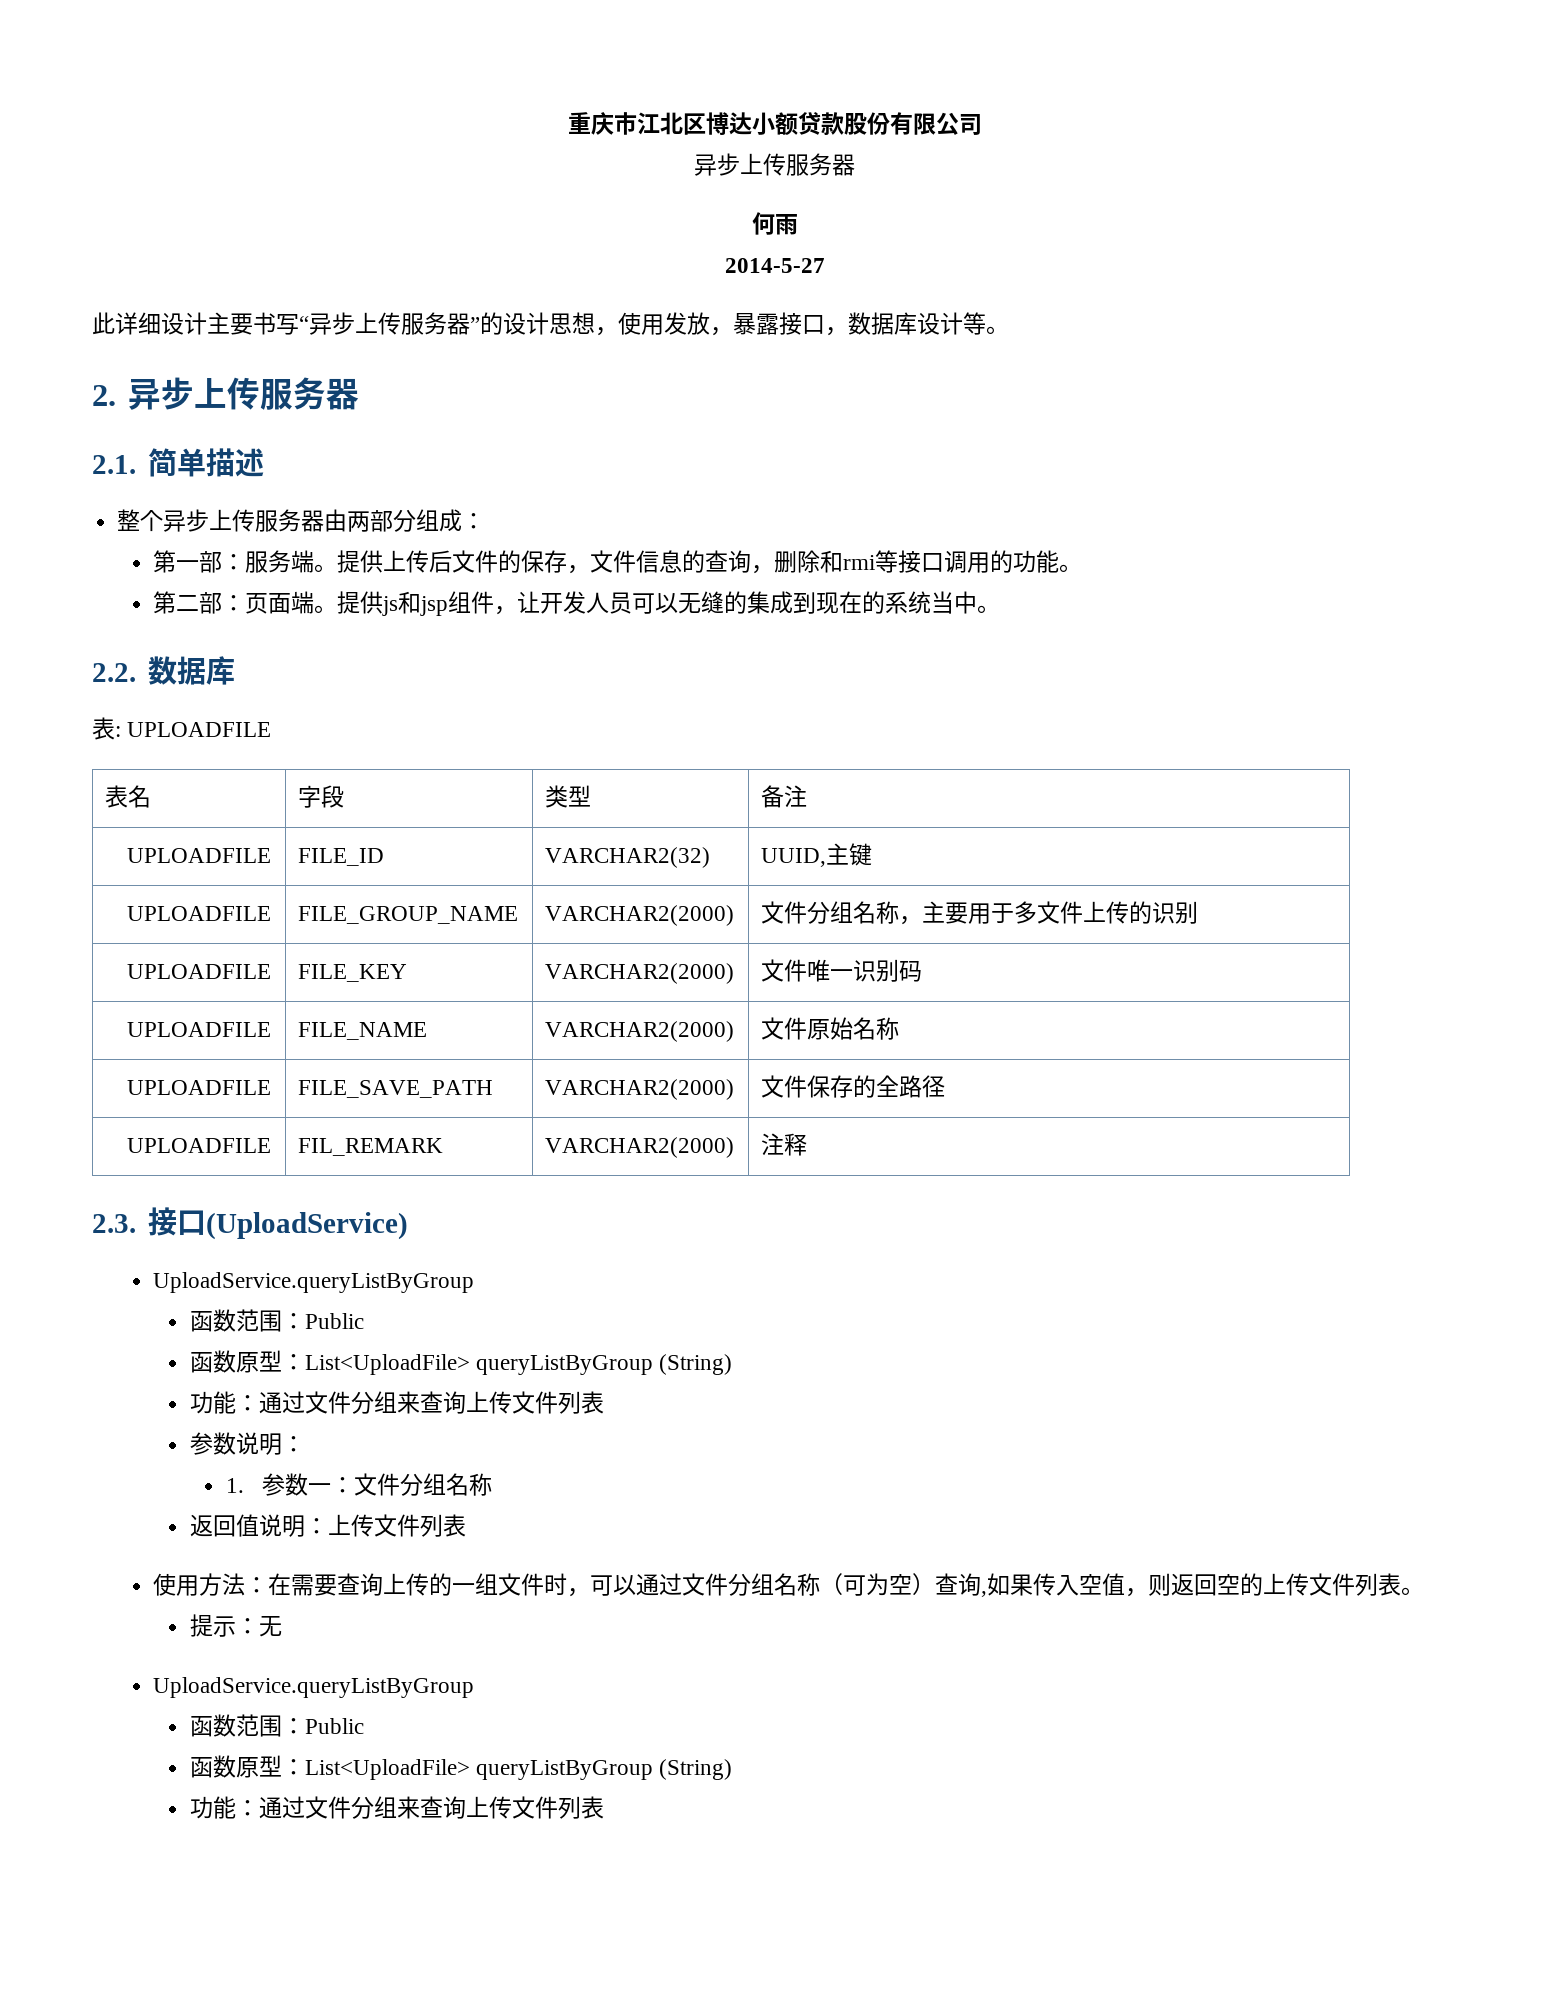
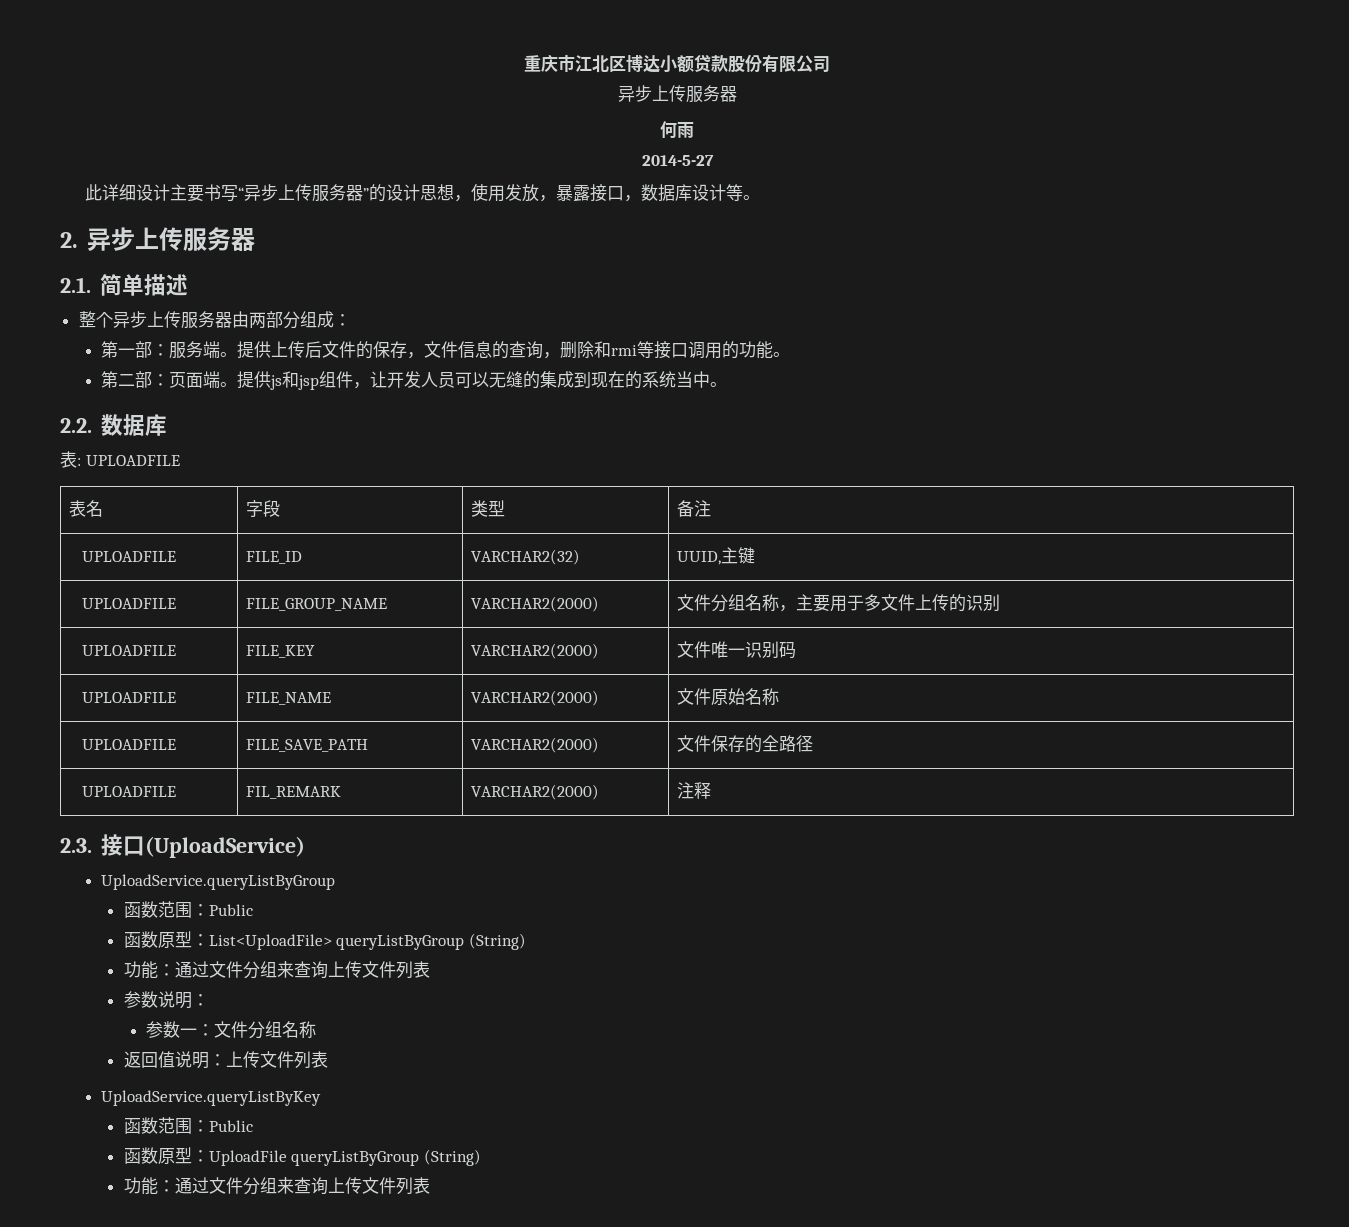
- 1.参数一：文件分组名称
+ 参数一：文件分组名称
- 使用方法：在需要查询上传的一组文件时，可以通过文件分组名称（可为空）查询,如果传入空值，则返回空的上传文件列表。
- 提示：无
- UploadService.queryListByGroup
+ UploadService.queryListByKey
  函数范围：Public
- 函数原型：List<UploadFile> queryListByGroup (String)
+ 函数原型：UploadFile queryListByGroup (String)

